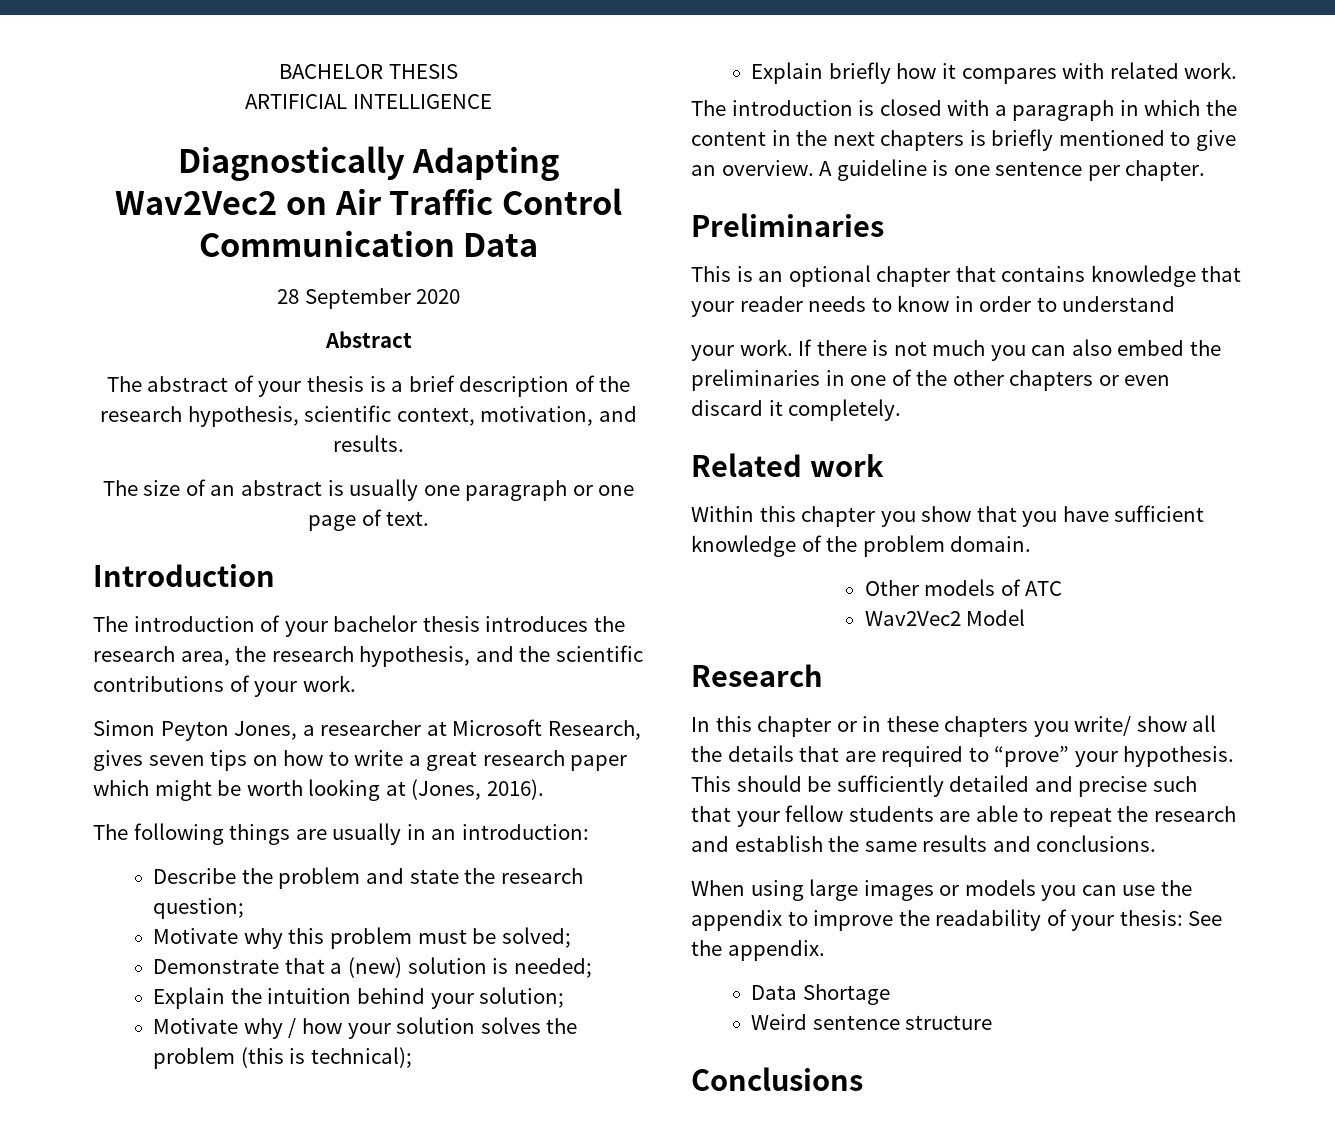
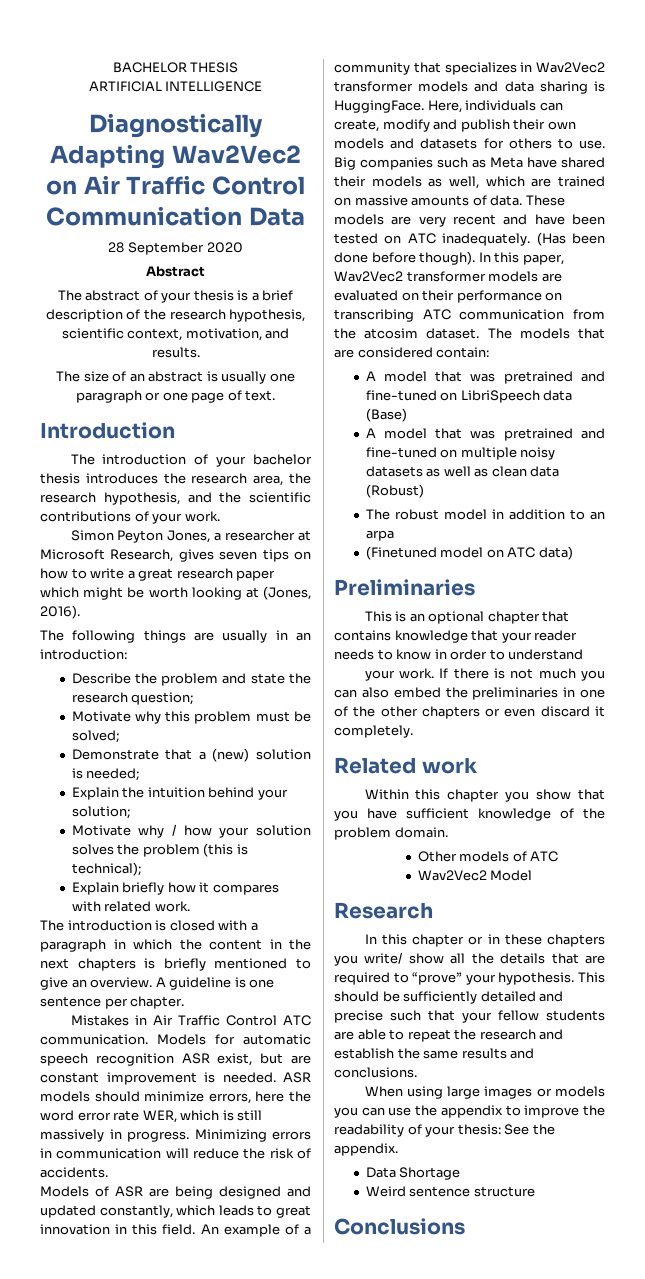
+ Mistakes in Air Traffic Control ATC communication. Models for automatic speech recognition ASR exist, but are constant improvement is needed. ASR models should minimize errors, here the word error rate WER, which is still massively in progress. Minimizing errors in communication will reduce the risk of accidents.
+ Models of ASR are being designed and updated constantly, which leads to great innovation in this field. An example of a community that specializes in Wav2Vec2 transformer models and data sharing is HuggingFace. Here, individuals can create, modify and publish their own models and datasets for others to use. Big companies such as Meta have shared their models as well, which are trained on massive amounts of data. These models are very recent and have been tested on ATC inadequately. (Has been done before though). In this paper, Wav2Vec2 transformer models are evaluated on their performance on transcribing ATC communication from the atcosim dataset. The models that are considered contain:
+ A model that was pretrained and fine-tuned on LibriSpeech data (Base)
+ A model that was pretrained and fine-tuned on multiple noisy datasets as well as clean data (Robust)
+ The robust model in addition to an arpa
+ (Finetuned model on ATC data)

